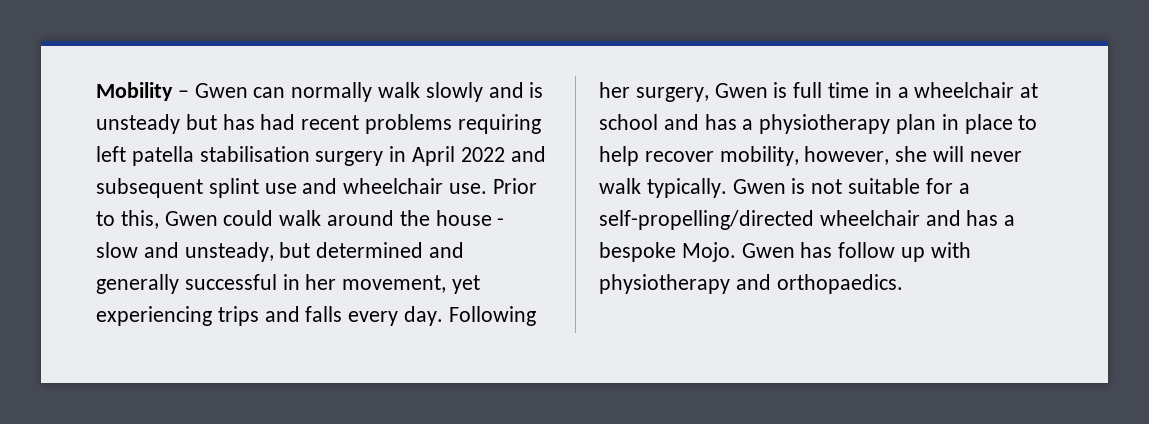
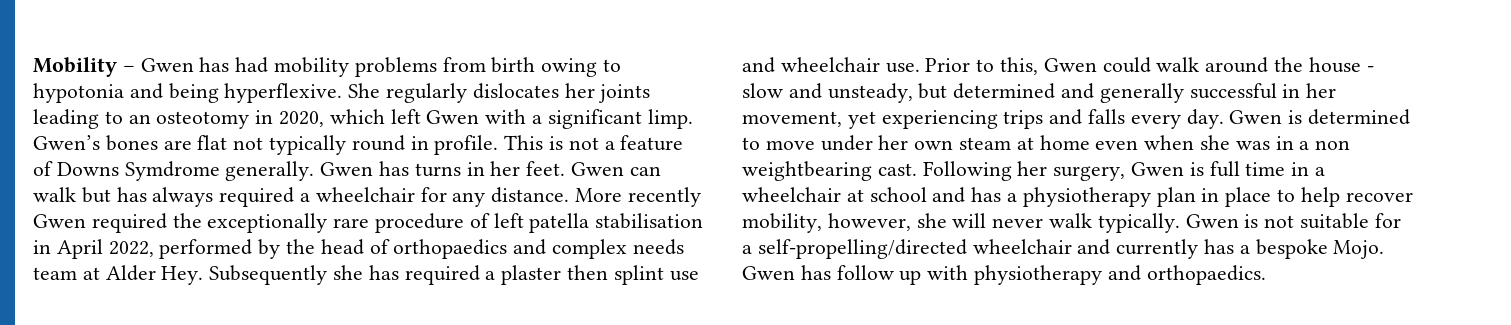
- Mobility – Gwen can normally walk slowly and is unsteady but has had recent problems requiring left patella stabilisation surgery in April 2022 and subsequent splint use and wheelchair use.
+ Mobility – Gwen has had mobility problems from birth owing to hypotonia and being hyperflexive. She regularly dislocates her joints leading to an osteotomy in 2020, which left Gwen with a significant limp. Gwen’s bones are flat not typically round in profile. This is not a feature of Downs Symdrome generally. Gwen has turns in her feet. Gwen can walk but has always required a wheelchair for any distance. More recently Gwen required the exceptionally rare procedure of left patella stabilisation in April 2022, performed by the head of orthopaedics and complex needs team at Alder Hey. Subsequently she has required a plaster then splint use and wheelchair use.
+ Gwen is determined to move under her own steam at home even when she was in a non weightbearing cast.
- Gwen is not suitable for a self-propelling/directed wheelchair and has a bespoke Mojo.
+ Gwen is not suitable for a self-propelling/directed wheelchair and currently has a bespoke Mojo.

